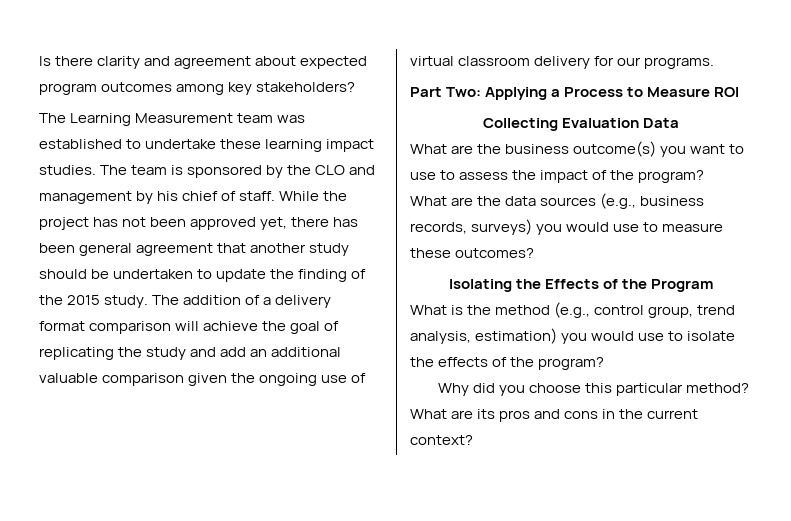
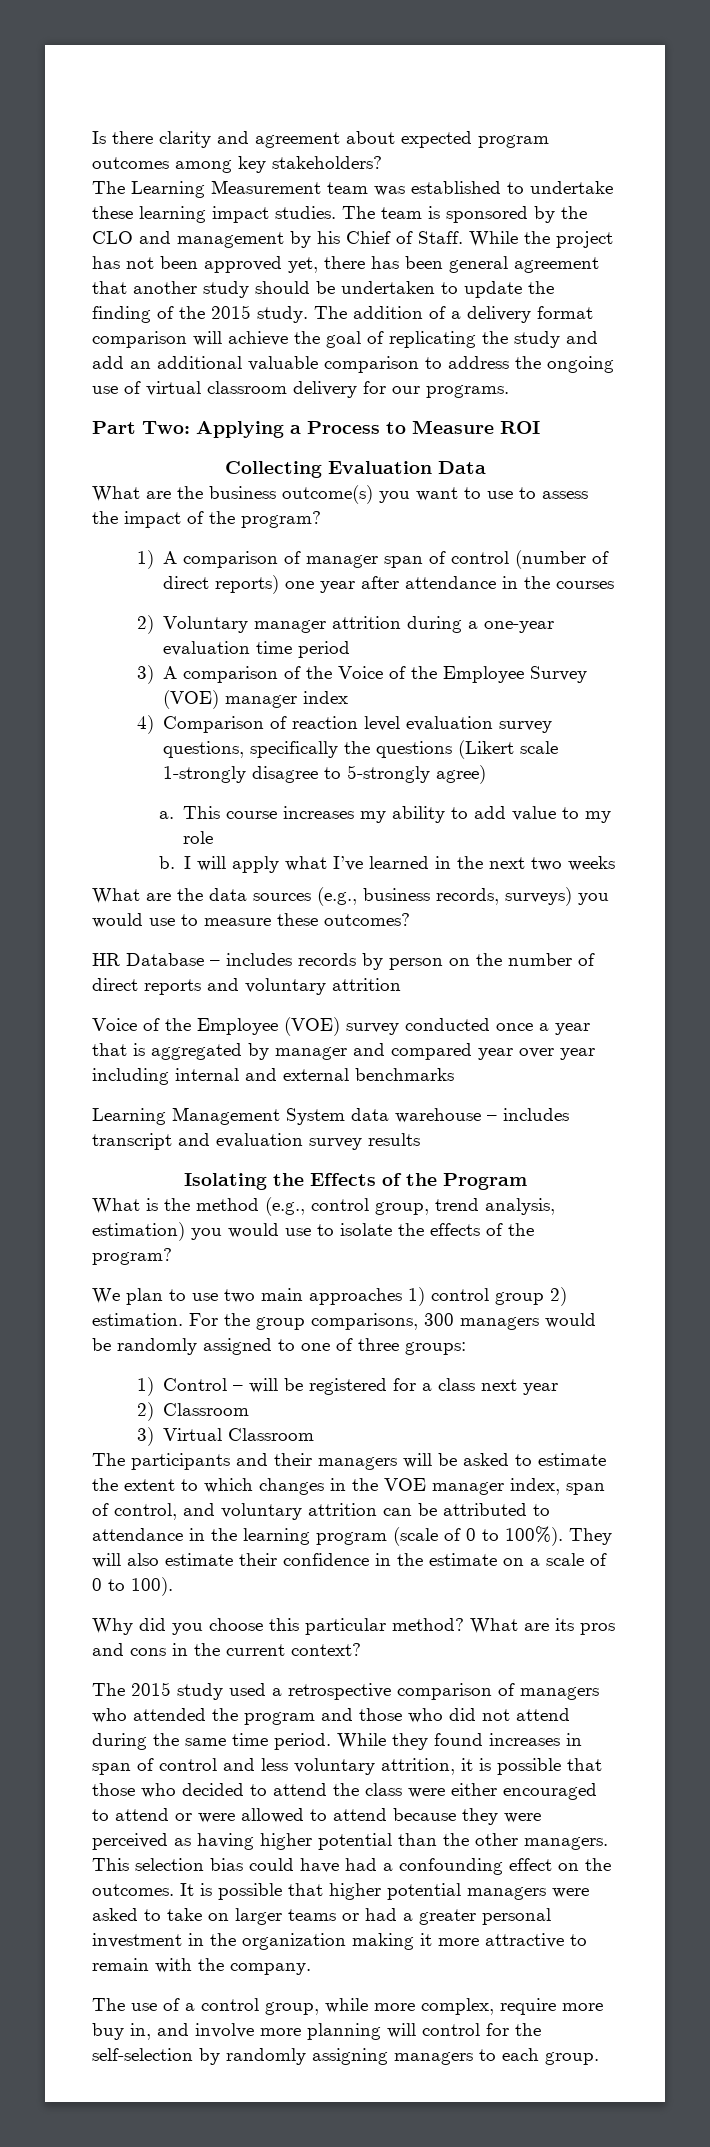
- The team is sponsored by the CLO and management by his chief of staff.
+ The team is sponsored by the CLO and management by his Chief of Staff.
- The addition of a delivery format comparison will achieve the goal of replicating the study and add an additional valuable comparison given the ongoing use of virtual classroom delivery for our programs.
+ The addition of a delivery format comparison will achieve the goal of replicating the study and add an additional valuable comparison to address the ongoing use of virtual classroom delivery for our programs.
+ 1) A comparison of manager span of control (number of direct reports) one year after attendance in the courses
+ 2) Voluntary manager attrition during a one-year evaluation time period
+ 3) A comparison of the Voice of the Employee Survey (VOE) manager index
+ 4) Comparison of reaction level evaluation survey questions, specifically the questions (Likert scale 1-strongly disagree to 5-strongly agree)
+ a. This course increases my ability to add value to my role
+ b. I will apply what I’ve learned in the next two weeks
+ HR Database – includes records by person on the number of direct reports and voluntary attrition
+ Voice of the Employee (VOE) survey conducted once a year that is aggregated by manager and compared year over year including internal and external benchmarks
+ Learning Management System data warehouse – includes transcript and evaluation survey results
+ We plan to use two main approaches 1) control group 2) estimation. For the group comparisons, 300 managers would be randomly assigned to one of three groups:
+ 1) Control – will be registered for a class next year
+ 2) Classroom
+ 3) Virtual Classroom
+ The participants and their managers will be asked to estimate the extent to which changes in the VOE manager index, span of control, and voluntary attrition can be attributed to attendance in the learning program (scale of 0 to 100%). They will also estimate their confidence in the estimate on a scale of 0 to 100).
+ The 2015 study used a retrospective comparison of managers who attended the program and those who did not attend during the same time period. While they found increases in span of control and less voluntary attrition, it is possible that those who decided to attend the class were either encouraged to attend or were allowed to attend because they were perceived as having higher potential than the other managers. This selection bias could have had a confounding effect on the outcomes. It is possible that higher potential managers were asked to take on larger teams or had a greater personal investment in the organization making it more attractive to remain with the company.
+ The use of a control group, while more complex, require more buy in, and involve more planning will control for the self-selection by randomly assigning managers to each group.

